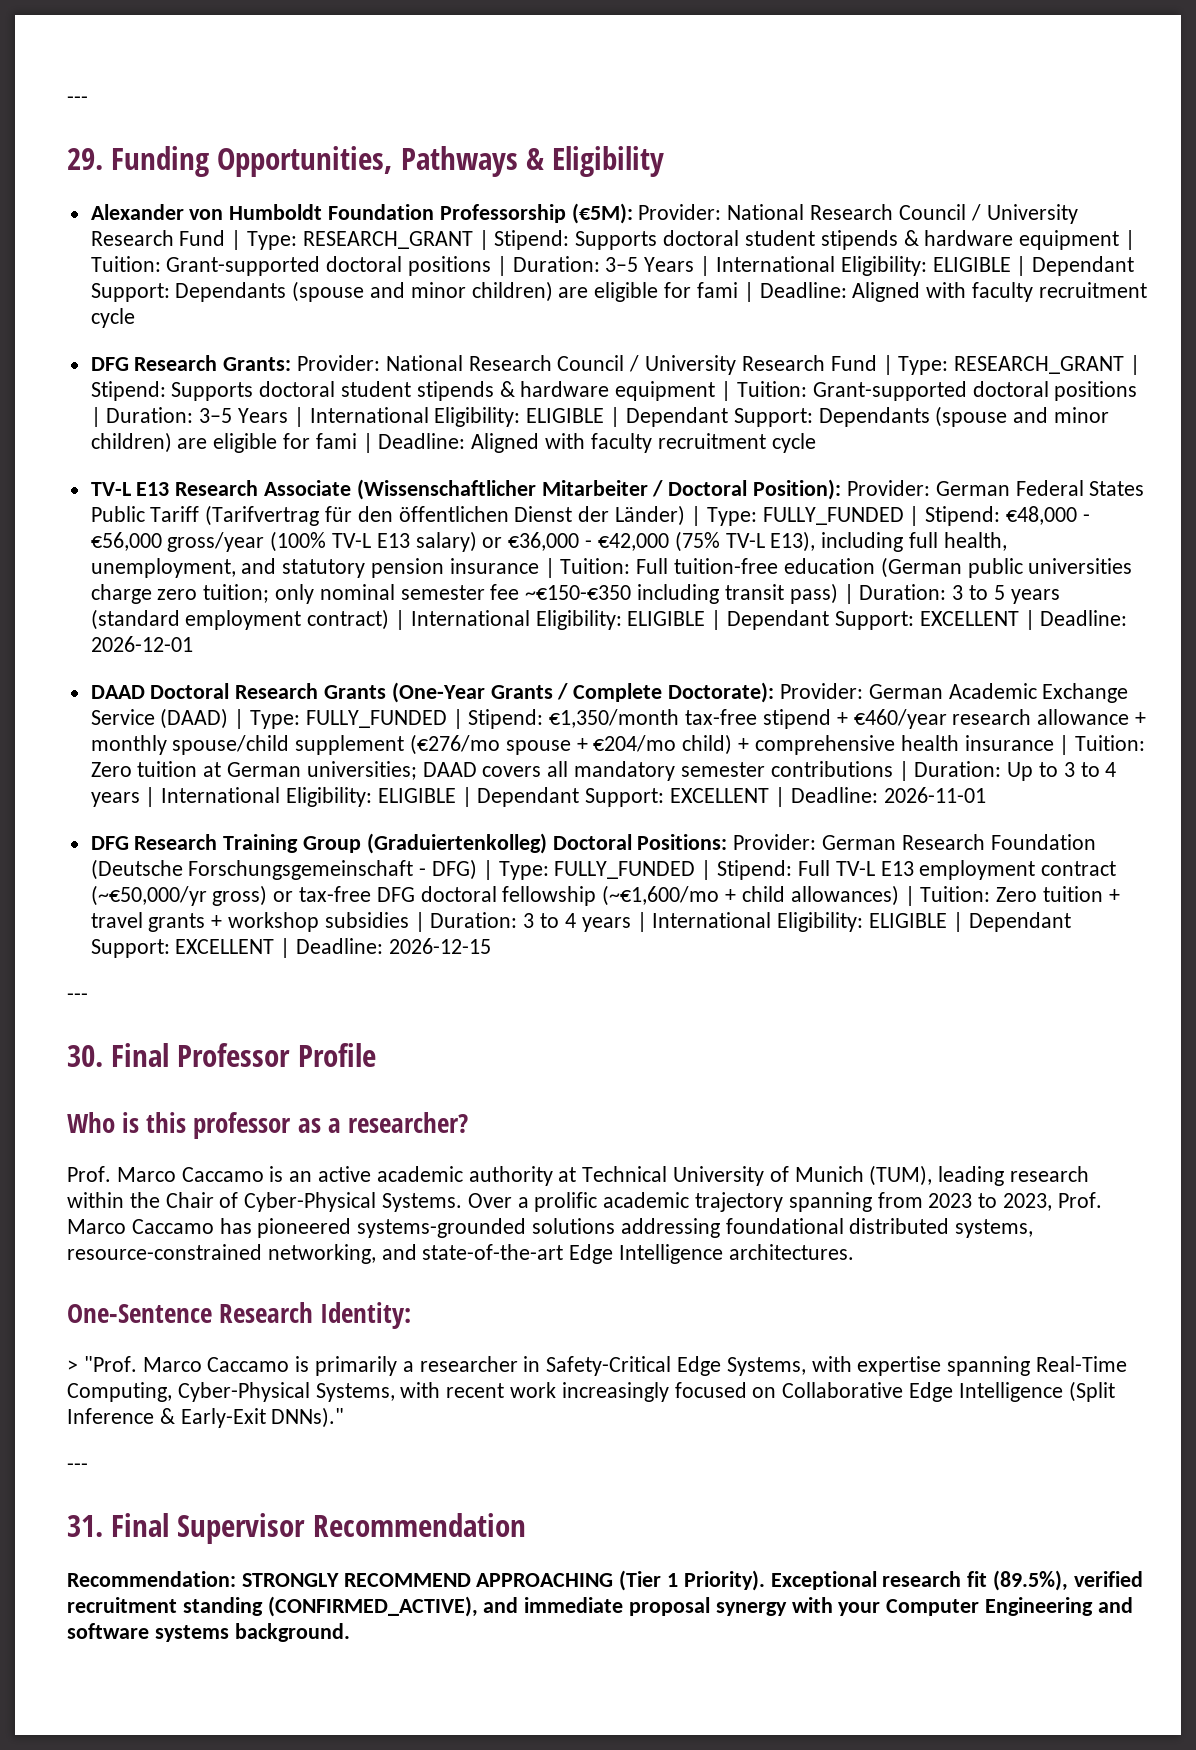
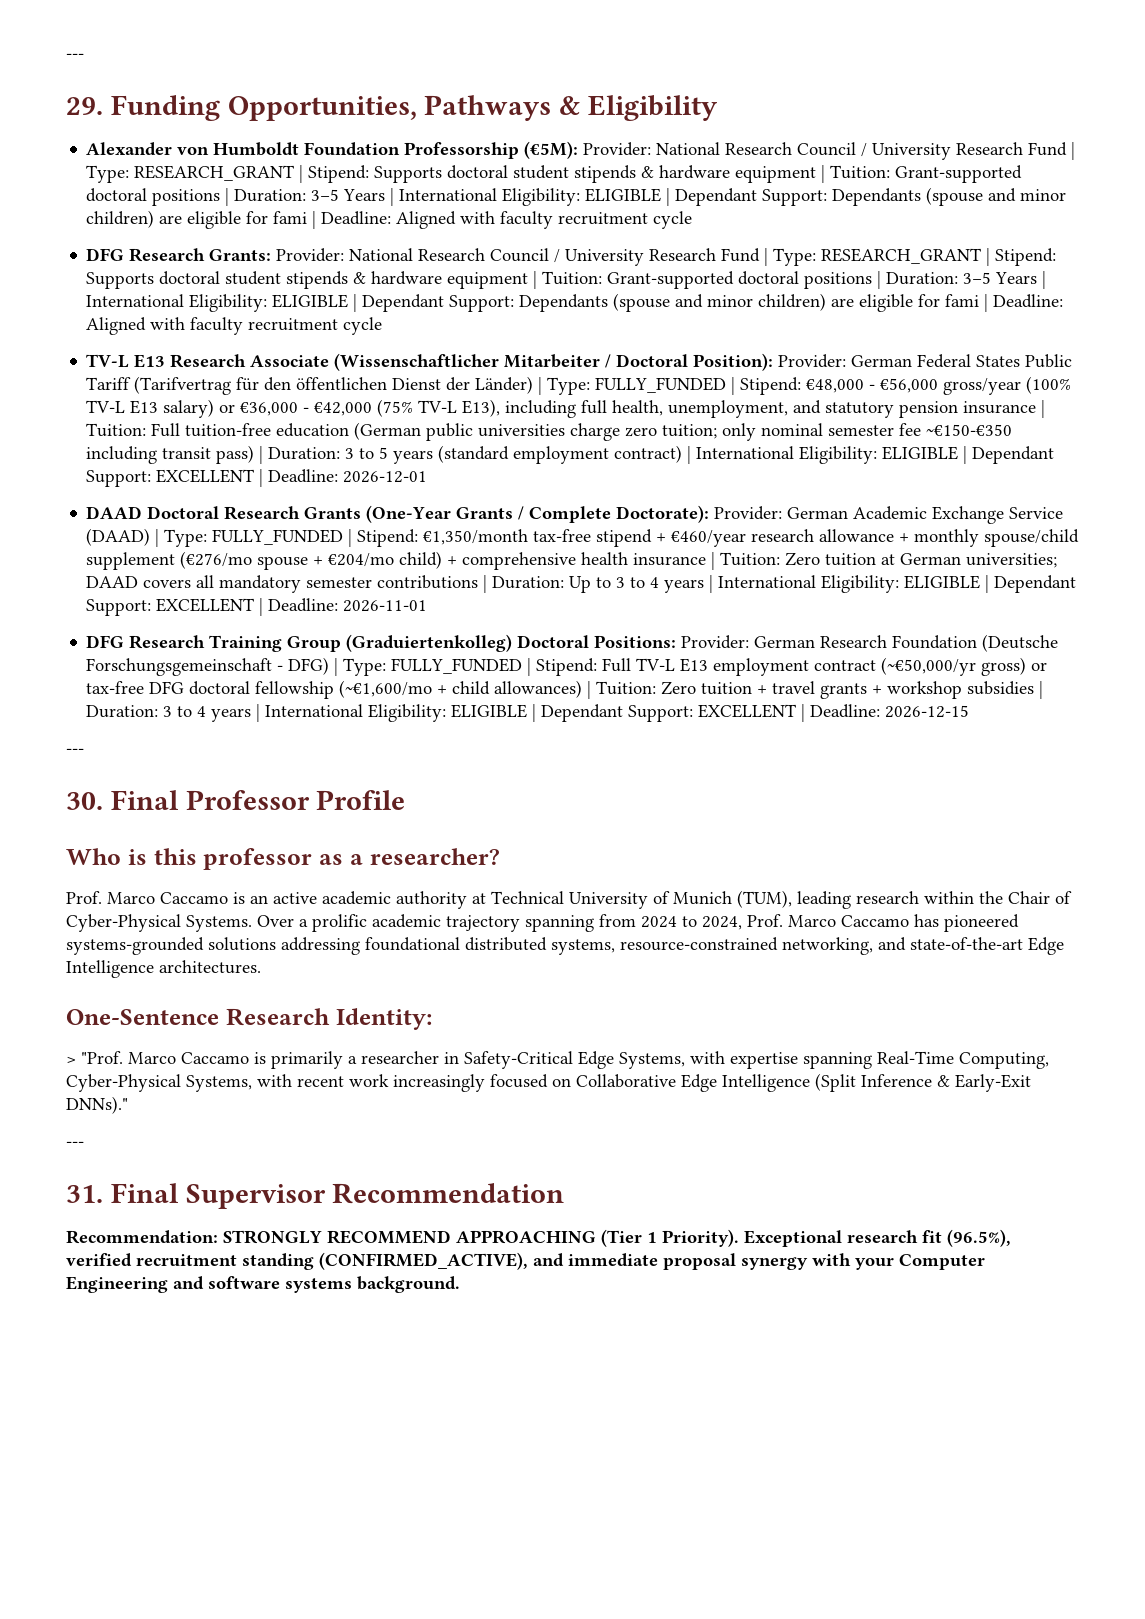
- Over a prolific academic trajectory spanning from 2023 to 2023, Prof. Marco Caccamo has pioneered systems-grounded solutions addressing foundational distributed systems, resource-constrained networking, and state-of-the-art Edge Intelligence architectures.
+ Over a prolific academic trajectory spanning from 2024 to 2024, Prof. Marco Caccamo has pioneered systems-grounded solutions addressing foundational distributed systems, resource-constrained networking, and state-of-the-art Edge Intelligence architectures.
- Exceptional research fit (89.5%), verified recruitment standing (CONFIRMED_ACTIVE), and immediate proposal synergy with your Computer Engineering and software systems background.
+ Exceptional research fit (96.5%), verified recruitment standing (CONFIRMED_ACTIVE), and immediate proposal synergy with your Computer Engineering and software systems background.

